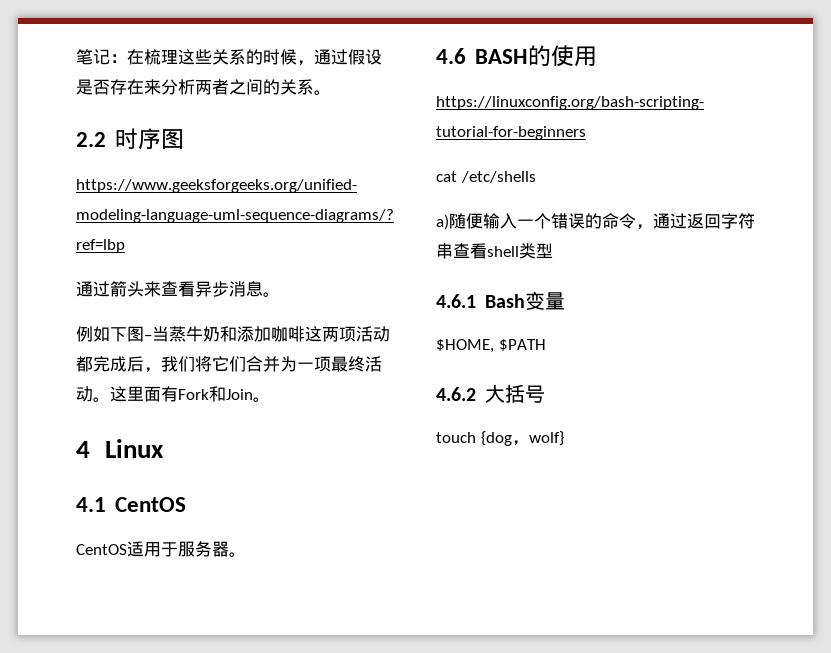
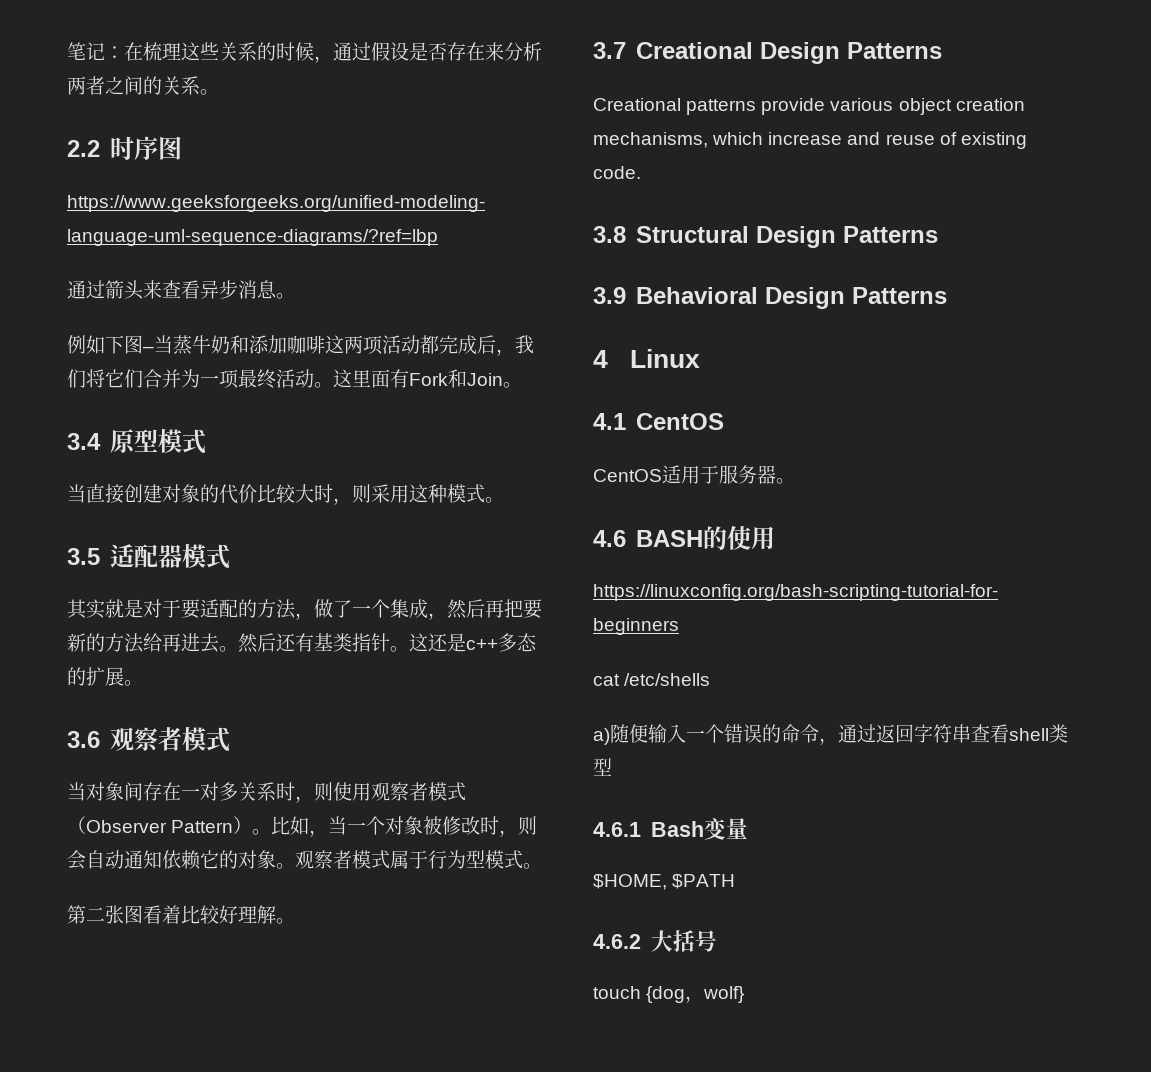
+ 3.4原型模式
+ 当直接创建对象的代价比较大时，则采用这种模式。
+ 3.5适配器模式
+ 其实就是对于要适配的方法，做了一个集成，然后再把要新的方法给再进去。然后还有基类指针。这还是c++多态的扩展。
+ 3.6观察者模式
+ 当对象间存在一对多关系时，则使用观察者模式（Observer Pattern）。比如，当一个对象被修改时，则会自动通知依赖它的对象。观察者模式属于行为型模式。
+ 第二张图看着比较好理解。
+ 3.7 Creational Design Patterns
+ Creational patterns provide various object creation mechanisms, which increase and reuse of existing code.
+ 3.8 Structural Design Patterns
+ 3.9 Behavioral Design Patterns

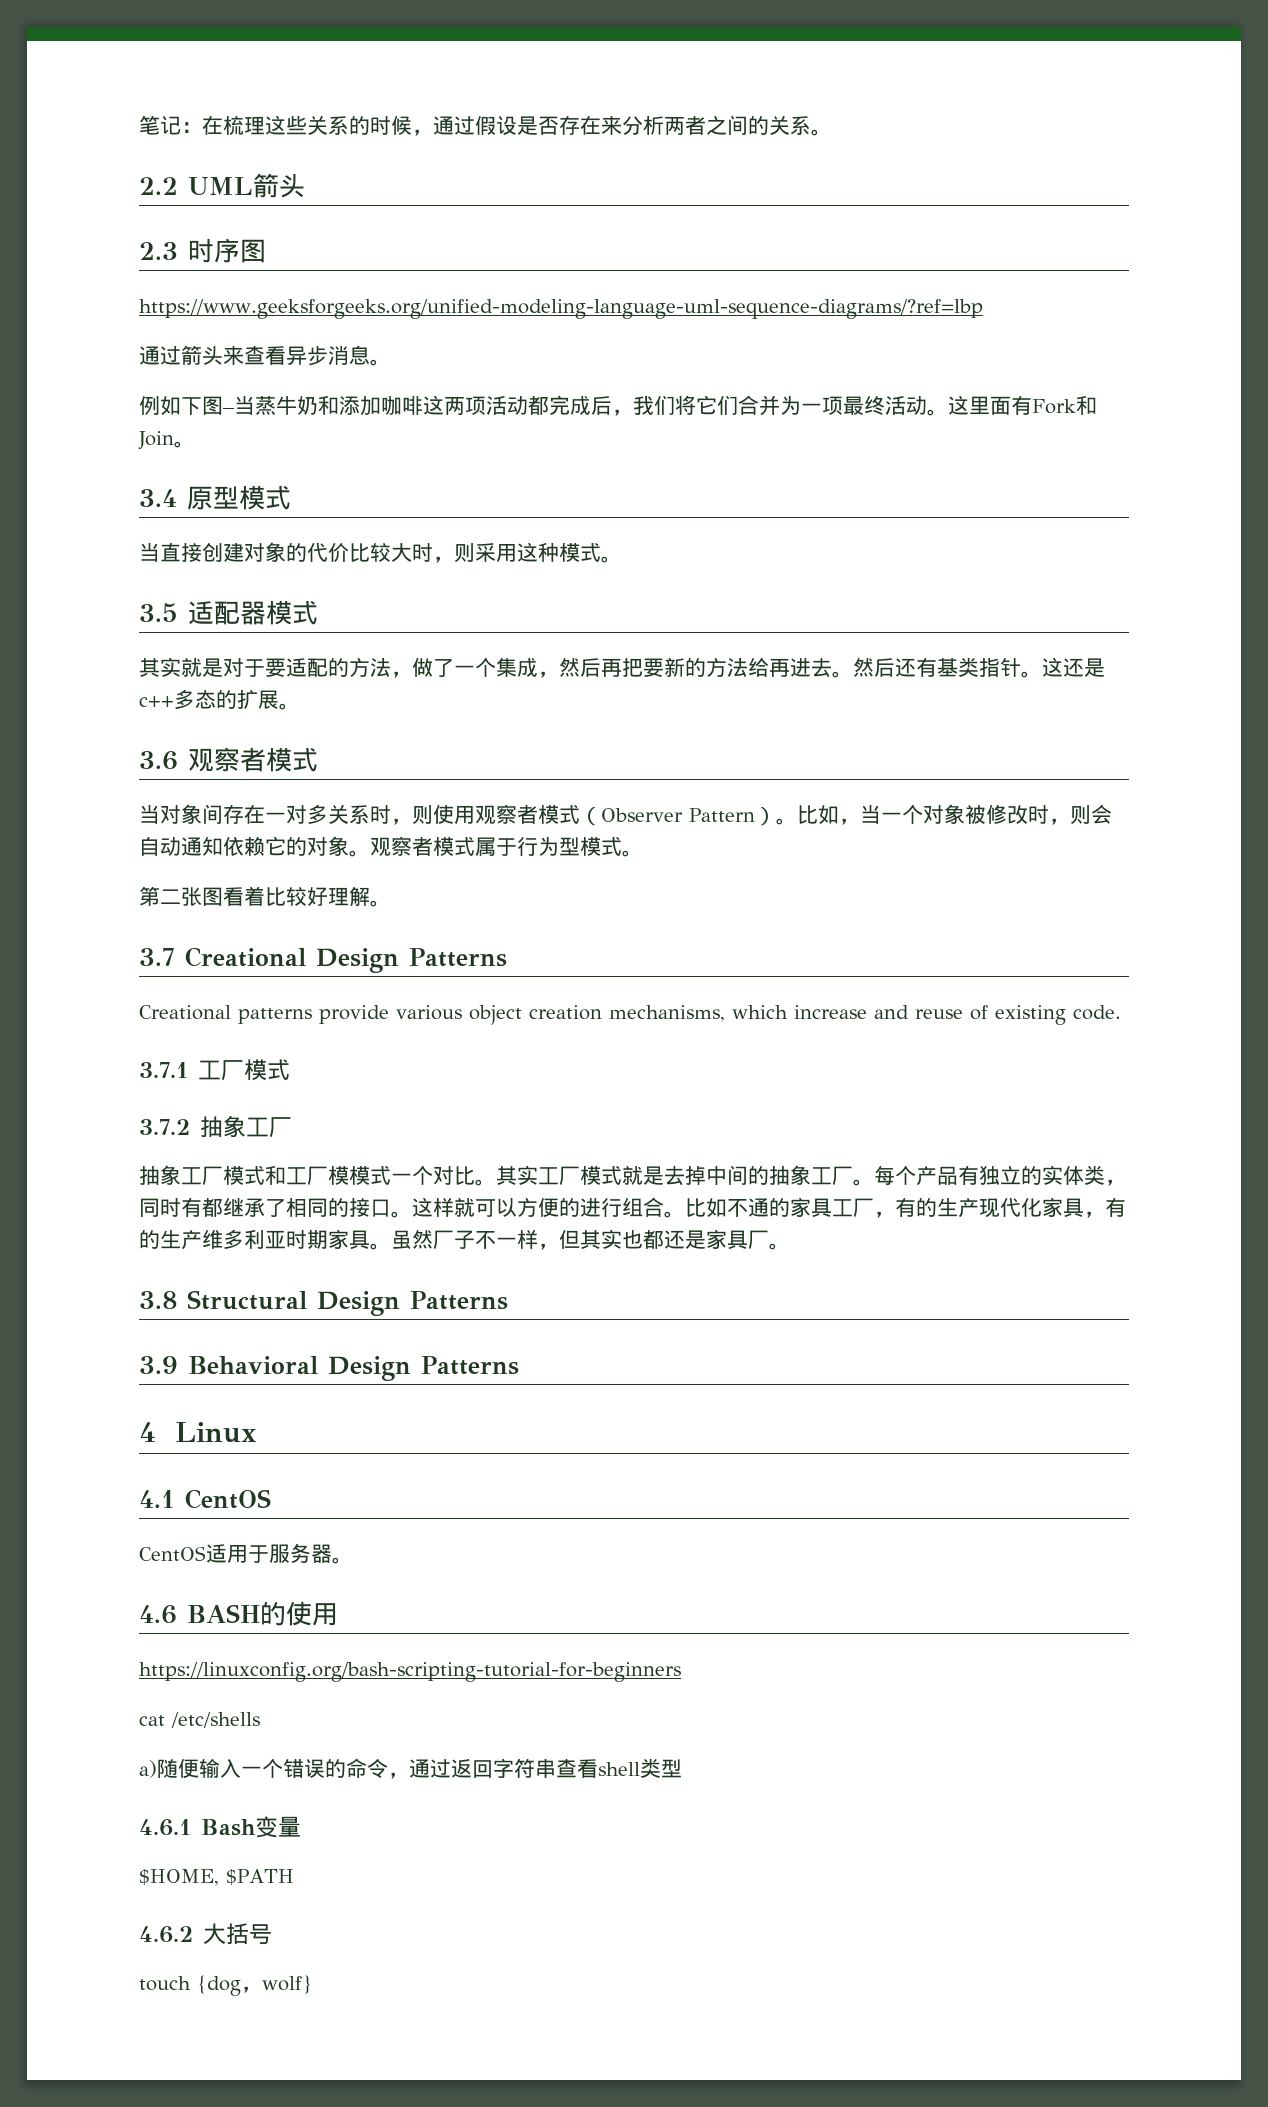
- 2.2时序图
+ 2.2 UML箭头
+ 2.3时序图
+ 3.7.1工厂模式
+ 3.7.2抽象工厂
+ 抽象工厂模式和工厂模模式一个对比。其实工厂模式就是去掉中间的抽象工厂。每个产品有独立的实体类，同时有都继承了相同的接口。这样就可以方便的进行组合。比如不通的家具工厂，有的生产现代化家具，有的生产维多利亚时期家具。虽然厂子不一样，但其实也都还是家具厂。

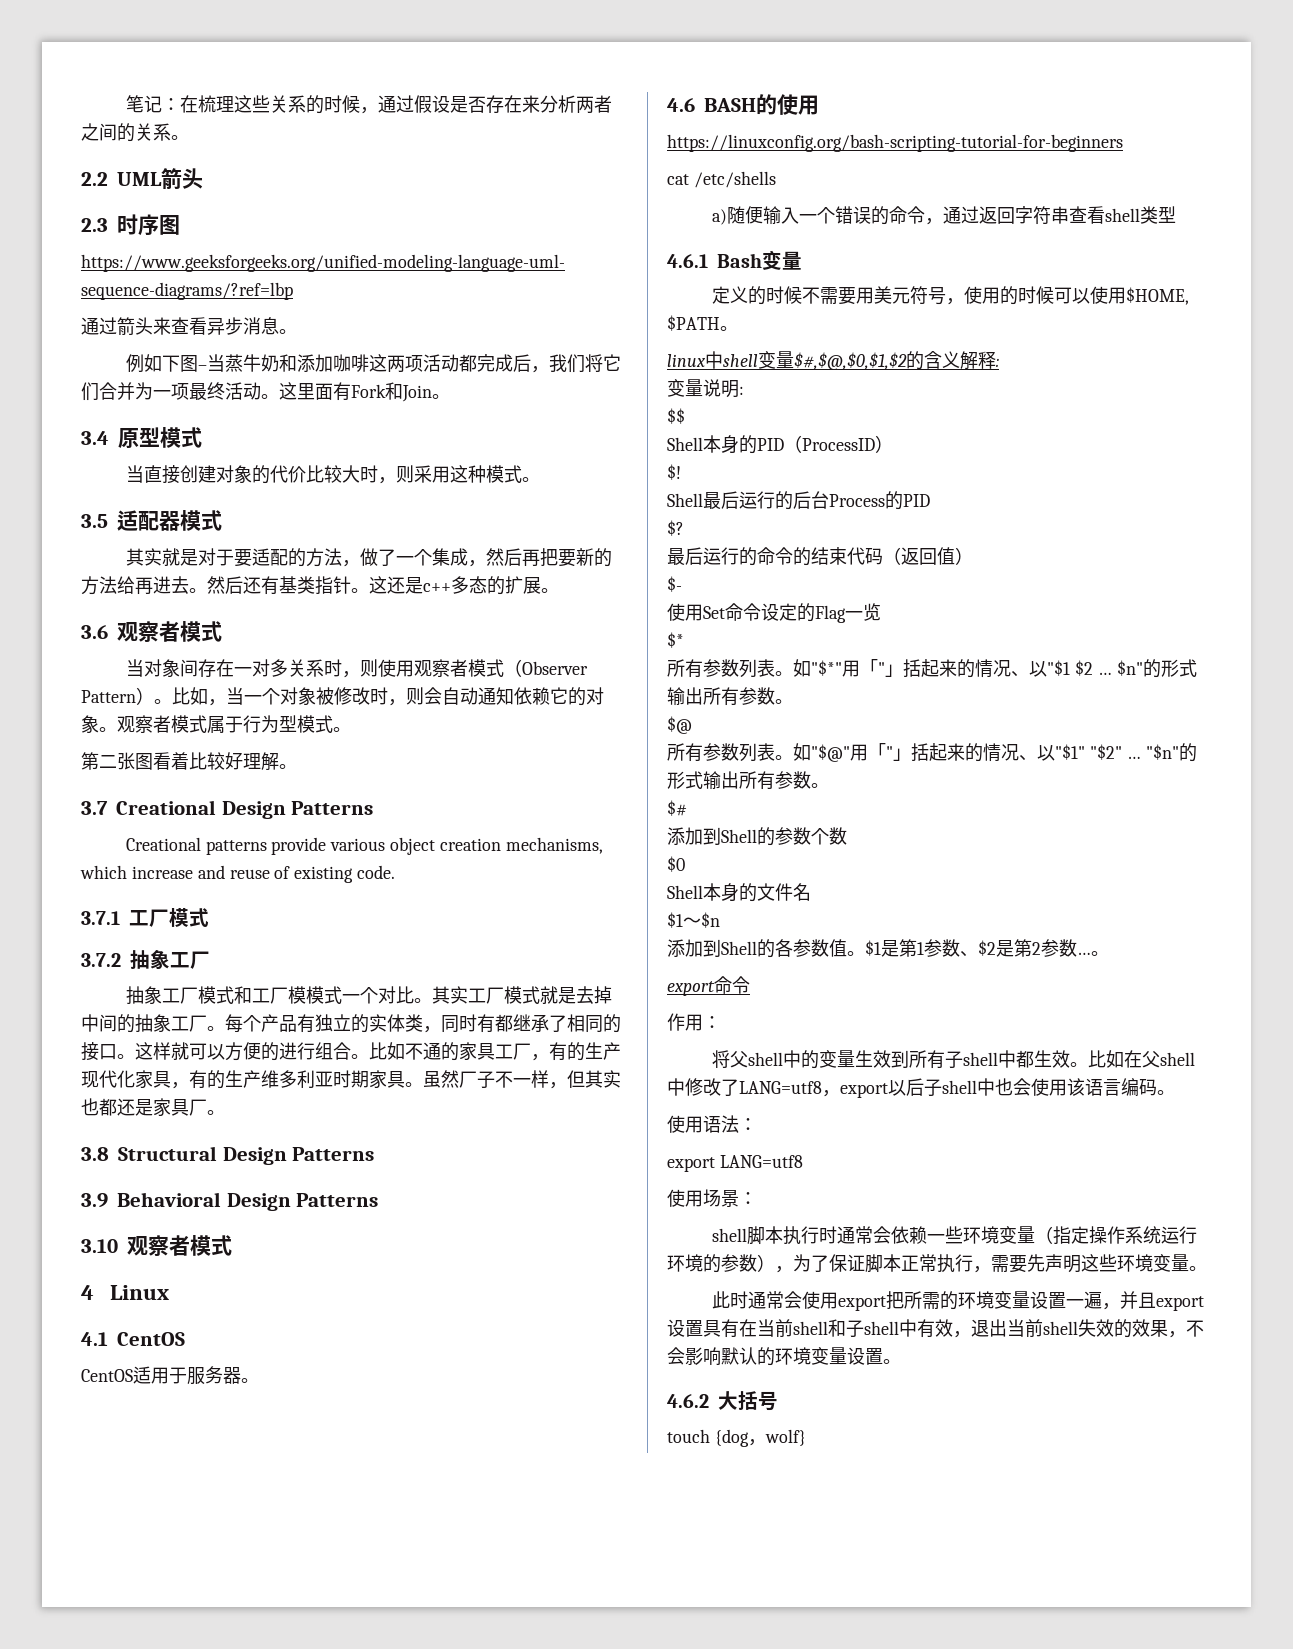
+ 3.10观察者模式
- $HOME, $PATH
+ 定义的时候不需要用美元符号，使用的时候可以使用$HOME, $PATH。
+ linux中shell变量$#,$@,$0,$1,$2的含义解释:
+ 变量说明:
+ $$
+ Shell本身的PID（ProcessID）
+ $!
+ Shell最后运行的后台Process的PID
+ $?
+ 最后运行的命令的结束代码（返回值）
+ $-
+ 使用Set命令设定的Flag一览
+ $*
+ 所有参数列表。如"$*"用「"」括起来的情况、以"$1 $2 … $n"的形式输出所有参数。
+ $@
+ 所有参数列表。如"$@"用「"」括起来的情况、以"$1" "$2" … "$n"的形式输出所有参数。
+ $#
+ 添加到Shell的参数个数
+ $0
+ Shell本身的文件名
+ $1～$n
+ 添加到Shell的各参数值。$1是第1参数、$2是第2参数…。
+ export命令
+ 作用：
+ 将父shell中的变量生效到所有子shell中都生效。比如在父shell中修改了LANG=utf8，export以后子shell中也会使用该语言编码。
+ 使用语法：
+ export LANG=utf8
+ 使用场景：
+ shell脚本执行时通常会依赖一些环境变量（指定操作系统运行环境的参数），为了保证脚本正常执行，需要先声明这些环境变量。
+ 此时通常会使用export把所需的环境变量设置一遍，并且export设置具有在当前shell和子shell中有效，退出当前shell失效的效果，不会影响默认的环境变量设置。

